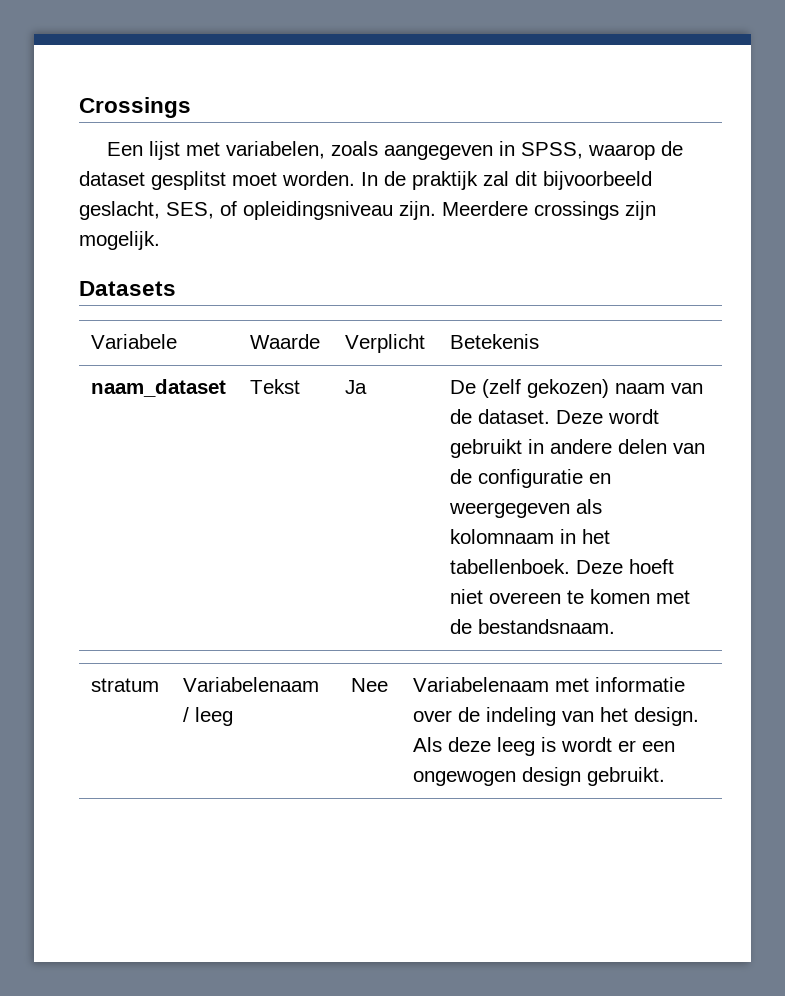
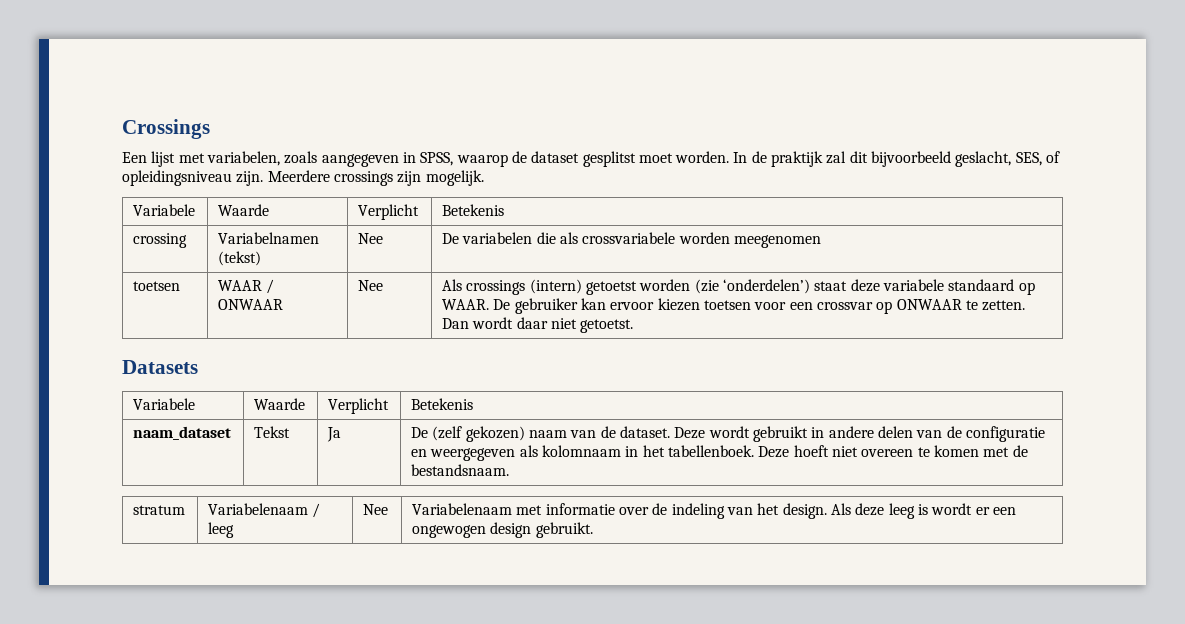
  Meerdere crossings zijn mogelijk.
+ Variabele | Waarde | Verplicht | Betekenis
+ crossing | Variabelnamen (tekst) | Nee | De variabelen die als crossvariabele worden meegenomen
+ toetsen | WAAR / ONWAAR | Nee | Als crossings (intern) getoetst worden (zie ‘onderdelen’) staat deze variabele standaard op WAAR. De gebruiker kan ervoor kiezen toetsen voor een crossvar op ONWAAR te zetten. Dan wordt daar niet getoetst.

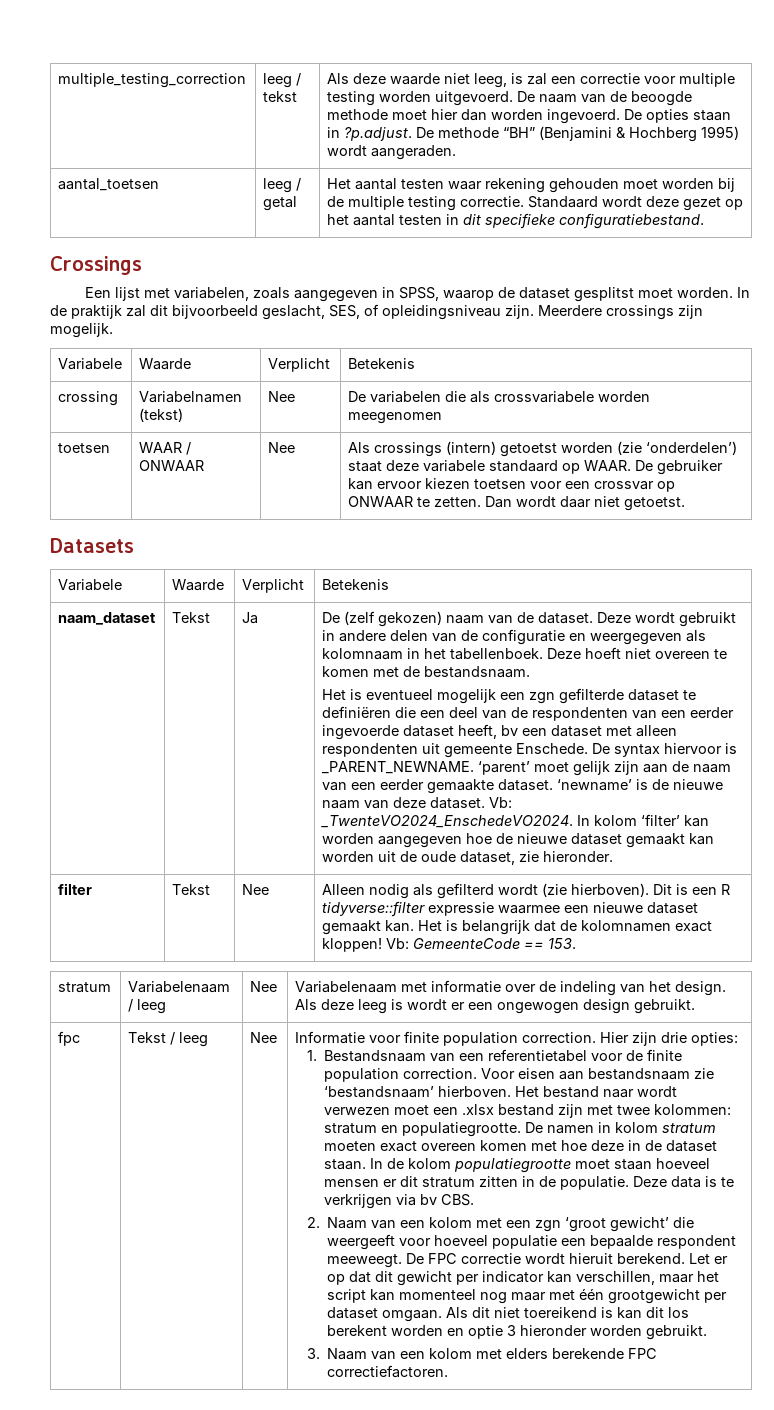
+ multiple_testing_correction | leeg / tekst | Als deze waarde niet leeg, is zal een correctie voor multiple testing worden uitgevoerd. De naam van de beoogde methode moet hier dan worden ingevoerd. De opties staan in ?p.adjust. De methode “BH” (Benjamini & Hochberg 1995) wordt aangeraden.
+ aantal_toetsen | leeg / getal | Het aantal testen waar rekening gehouden moet worden bij de multiple testing correctie. Standaard wordt deze gezet op het aantal testen in dit specifieke configuratiebestand.
+ Het is eventueel mogelijk een zgn gefilterde dataset te definiëren die een deel van de respondenten van een eerder ingevoerde dataset heeft, bv een dataset met alleen respondenten uit gemeente Enschede. De syntax hiervoor is _PARENT_NEWNAME. ‘parent’ moet gelijk zijn aan de naam van een eerder gemaakte dataset. ‘newname’ is de nieuwe naam van deze dataset. Vb: _TwenteVO2024_EnschedeVO2024. In kolom ‘filter’ kan worden aangegeven hoe de nieuwe dataset gemaakt kan worden uit de oude dataset, zie hieronder.
+ filter | Tekst | Nee | Alleen nodig als gefilterd wordt (zie hierboven). Dit is een R tidyverse::filter expressie waarmee een nieuwe dataset gemaakt kan. Het is belangrijk dat de kolomnamen exact kloppen! Vb: GemeenteCode == 153.
+ fpc | Tekst / leeg | Nee | Informatie voor finite population correction. Hier zijn drie opties:
+ 1. Bestandsnaam van een referentietabel voor de finite population correction. Voor eisen aan bestandsnaam zie ‘bestandsnaam’ hierboven. Het bestand naar wordt verwezen moet een .xlsx bestand zijn met twee kolommen: stratum en populatiegrootte. De namen in kolom stratum moeten exact overeen komen met hoe deze in de dataset staan. In de kolom populatiegrootte moet staan hoeveel mensen er dit stratum zitten in de populatie. Deze data is te verkrijgen via bv CBS.
+ 2. Naam van een kolom met een zgn ‘groot gewicht’ die weergeeft voor hoeveel populatie een bepaalde respondent meeweegt. De FPC correctie wordt hieruit berekend. Let er op dat dit gewicht per indicator kan verschillen, maar het script kan momenteel nog maar met één grootgewicht per dataset omgaan. Als dit niet toereikend is kan dit los berekent worden en optie 3 hieronder worden gebruikt.
+ 3. Naam van een kolom met elders berekende FPC correctiefactoren.

